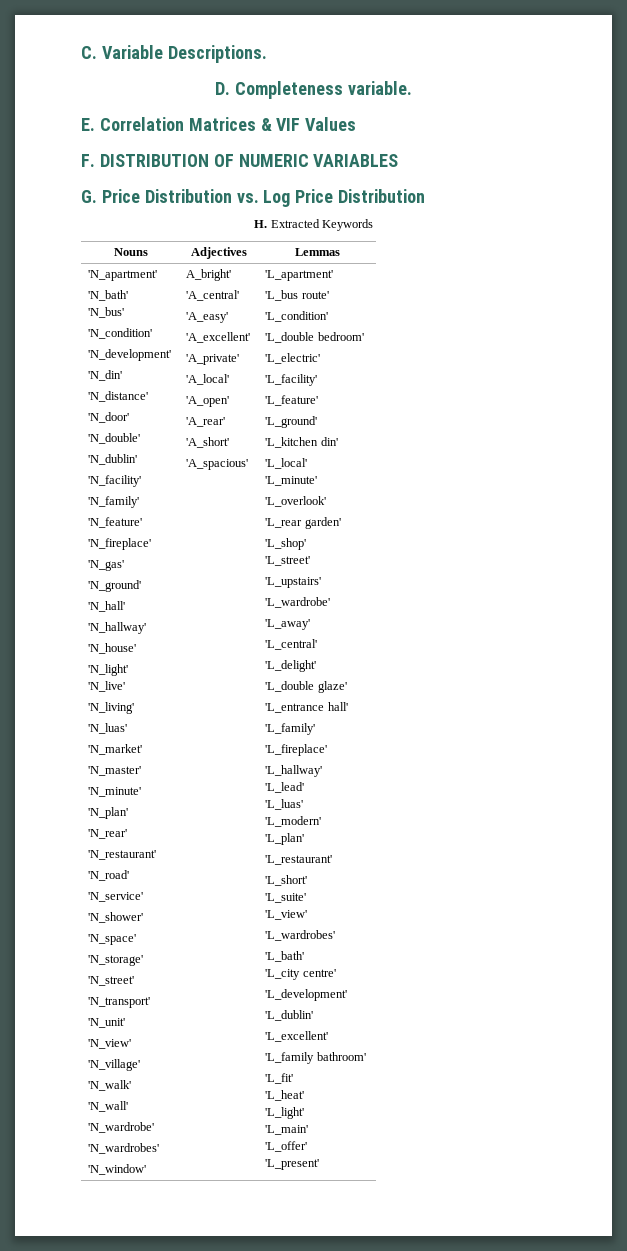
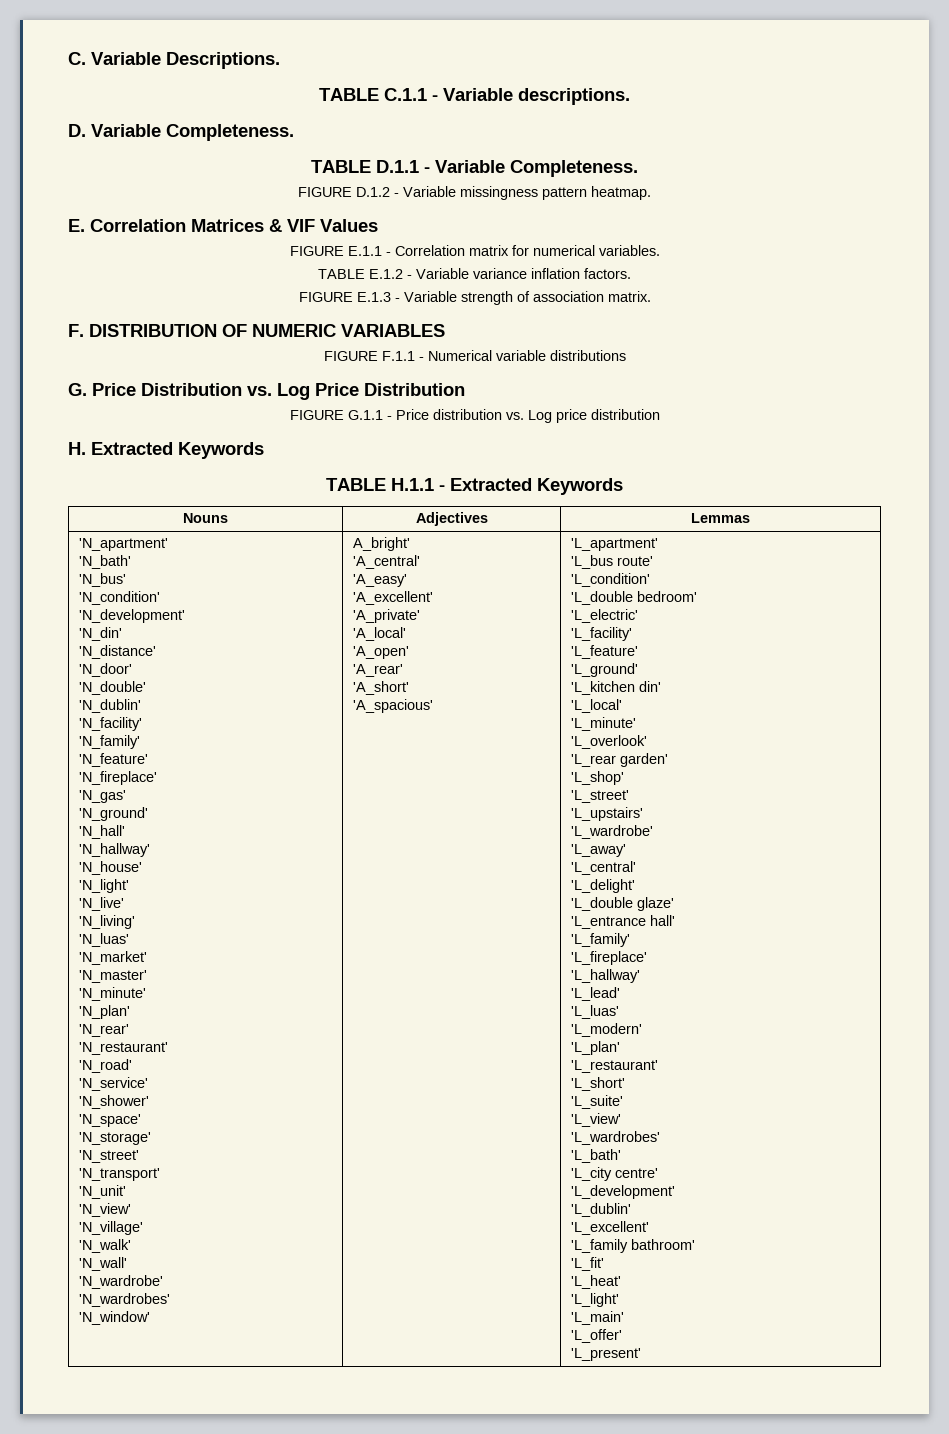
- D. Completeness variable.
+ TABLE C.1.1 - Variable descriptions.
+ D. Variable Completeness.
+ TABLE D.1.1 - Variable Completeness.
+ FIGURE D.1.2 - Variable missingness pattern heatmap.
+ FIGURE E.1.1 - Correlation matrix for numerical variables.
+ TABLE E.1.2 - Variable variance inflation factors.
+ FIGURE E.1.3 - Variable strength of association matrix.
+ FIGURE F.1.1 - Numerical variable distributions
+ FIGURE G.1.1 - Price distribution vs. Log price distribution
  H. Extracted Keywords
+ TABLE H.1.1 - Extracted Keywords

